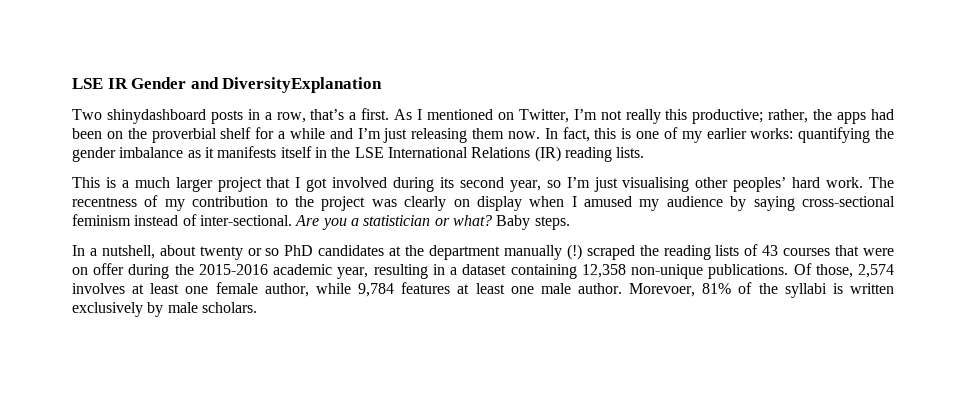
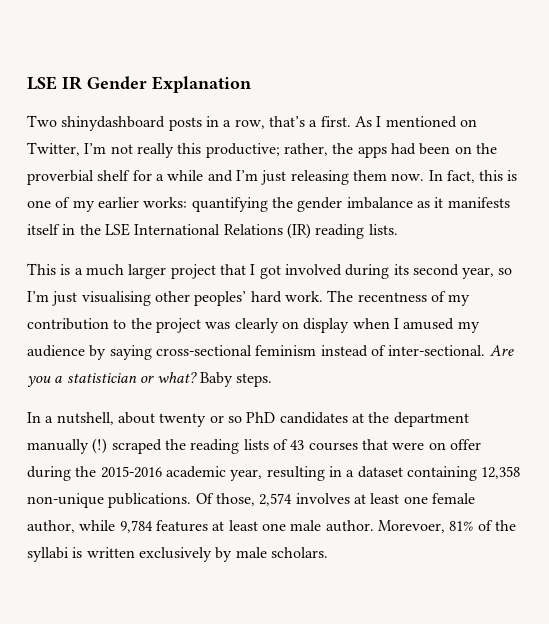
- LSE IR Gender and DiversityExplanation
+ LSE IR Gender Explanation

